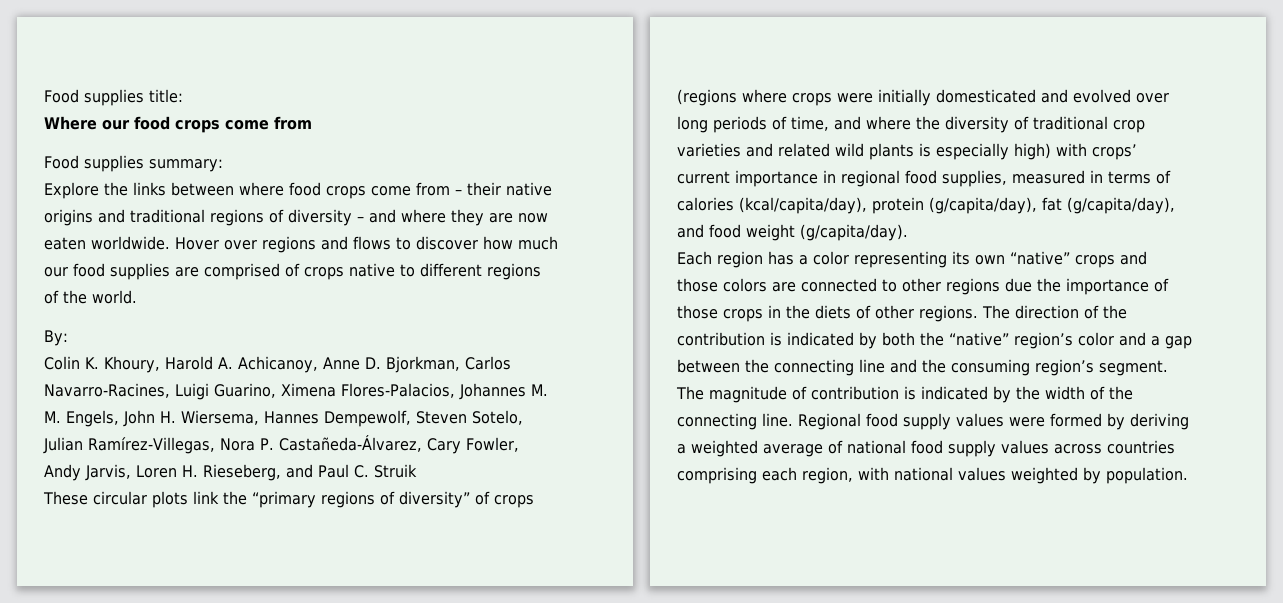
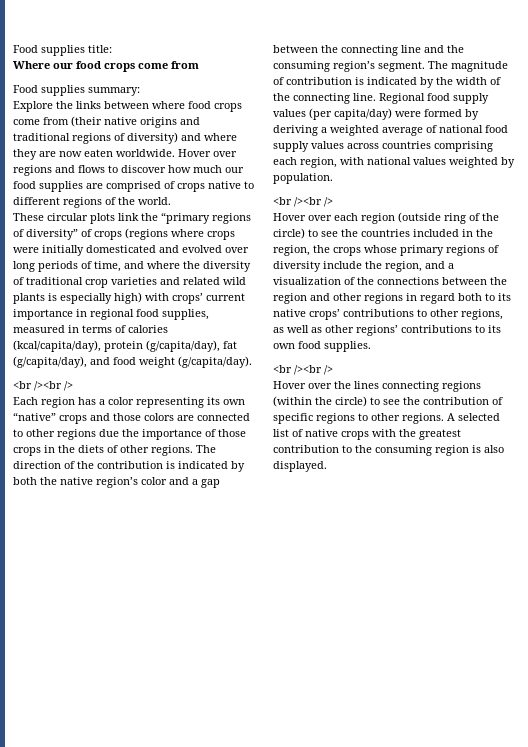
- Explore the links between where food crops come from – their native origins and traditional regions of diversity – and where they are now eaten worldwide.
+ Explore the links between where food crops come from (their native origins and traditional regions of diversity) and where they are now eaten worldwide.
- By:
- Colin K. Khoury, Harold A. Achicanoy, Anne D. Bjorkman, Carlos Navarro-Racines, Luigi Guarino, Ximena Flores-Palacios, Johannes M. M. Engels, John H. Wiersema, Hannes Dempewolf, Steven Sotelo, Julian Ramírez-Villegas, Nora P. Castañeda-Álvarez, Cary Fowler, Andy Jarvis, Loren H. Rieseberg, and Paul C. Struik
  These circular plots link the “primary regions of diversity” of crops (regions where crops were initially domesticated and evolved over long periods of time, and where the diversity of traditional crop varieties and related wild plants is especially high) with crops’ current importance in regional food supplies, measured in terms of calories (kcal/capita/day), protein (g/capita/day), fat (g/capita/day), and food weight (g/capita/day).
+ <br /><br />
- The direction of the contribution is indicated by both the “native” region’s color and a gap between the connecting line and the consuming region’s segment.
+ The direction of the contribution is indicated by both the native region’s color and a gap between the connecting line and the consuming region’s segment.
- Regional food supply values were formed by deriving a weighted average of national food supply values across countries comprising each region, with national values weighted by population.
+ Regional food supply values (per capita/day) were formed by deriving a weighted average of national food supply values across countries comprising each region, with national values weighted by population.
+ <br /><br />
+ Hover over each region (outside ring of the circle) to see the countries included in the region, the crops whose primary regions of diversity include the region, and a visualization of the connections between the region and other regions in regard both to its native crops’ contributions to other regions, as well as other regions’ contributions to its own food supplies.
+ <br /><br />
+ Hover over the lines connecting regions (within the circle) to see the contribution of specific regions to other regions. A selected list of native crops with the greatest contribution to the consuming region is also displayed.

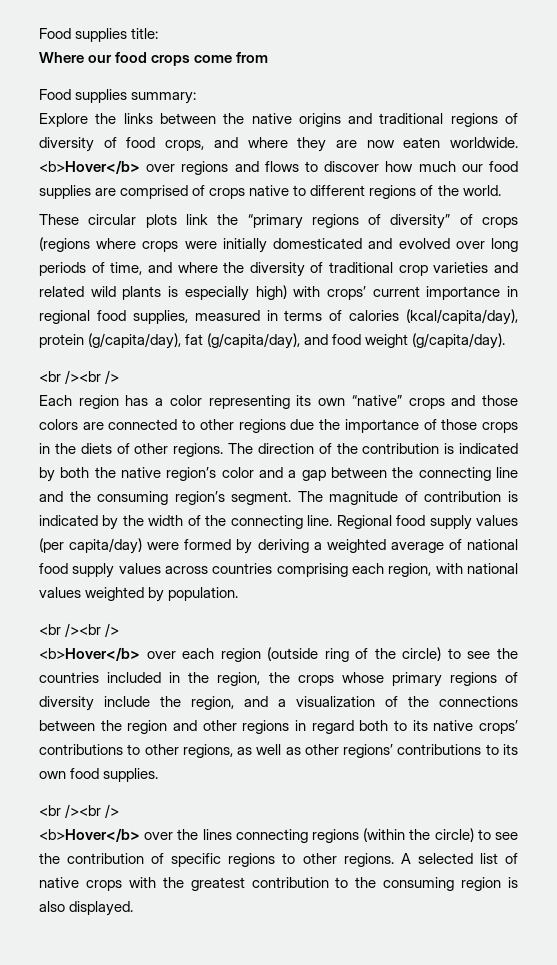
- Explore the links between where food crops come from (their native origins and traditional regions of diversity) and where they are now eaten worldwide.
+ Explore the links between the native origins and traditional regions of diversity of food crops, and where they are now eaten worldwide.
- Hover over regions and flows to discover how much our food supplies are comprised of crops native to different regions of the world.
+ <b>Hover</b> over regions and flows to discover how much our food supplies are comprised of crops native to different regions of the world.
- Hover over each region (outside ring of the circle) to see the countries included in the region, the crops whose primary regions of diversity include the region, and a visualization of the connections between the region and other regions in regard both to its native crops’ contributions to other regions, as well as other regions’ contributions to its own food supplies.
+ <b>Hover</b> over each region (outside ring of the circle) to see the countries included in the region, the crops whose primary regions of diversity include the region, and a visualization of the connections between the region and other regions in regard both to its native crops’ contributions to other regions, as well as other regions’ contributions to its own food supplies.
- Hover over the lines connecting regions (within the circle) to see the contribution of specific regions to other regions.
+ <b>Hover</b> over the lines connecting regions (within the circle) to see the contribution of specific regions to other regions.

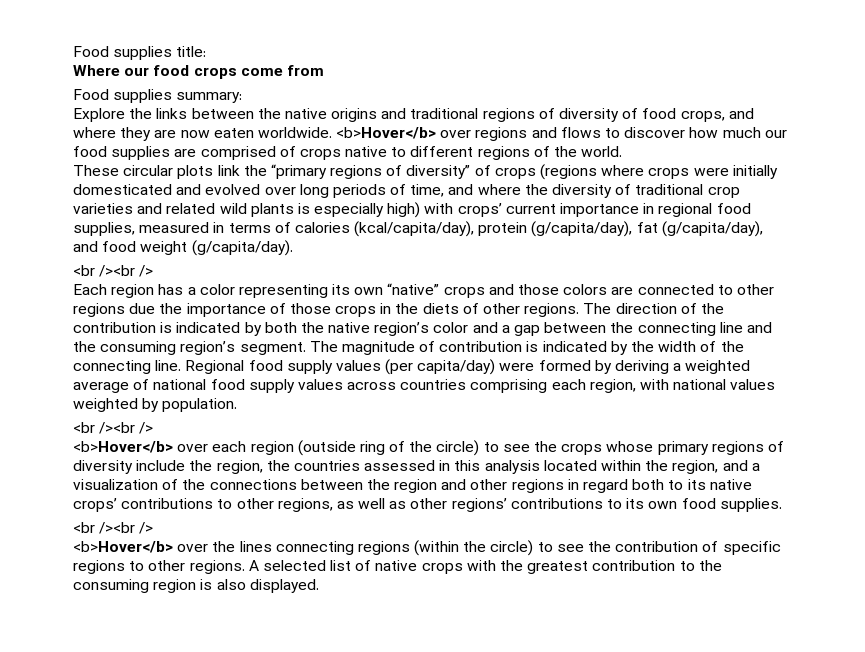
- <b>Hover</b> over each region (outside ring of the circle) to see the countries included in the region, the crops whose primary regions of diversity include the region, and a visualization of the connections between the region and other regions in regard both to its native crops’ contributions to other regions, as well as other regions’ contributions to its own food supplies.
+ <b>Hover</b> over each region (outside ring of the circle) to see the crops whose primary regions of diversity include the region, the countries assessed in this analysis located within the region, and a visualization of the connections between the region and other regions in regard both to its native crops’ contributions to other regions, as well as other regions’ contributions to its own food supplies.

